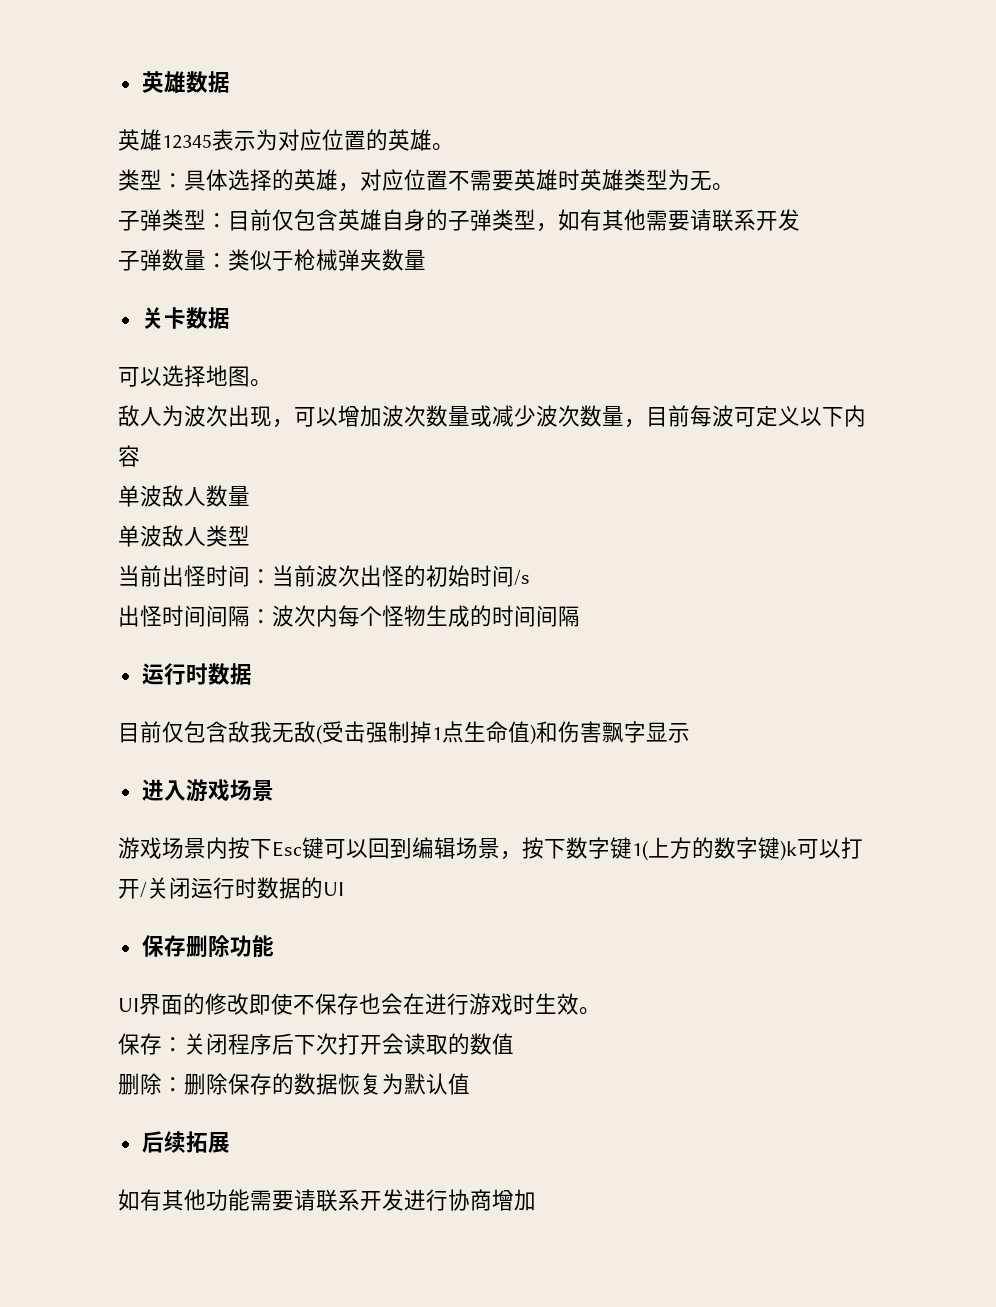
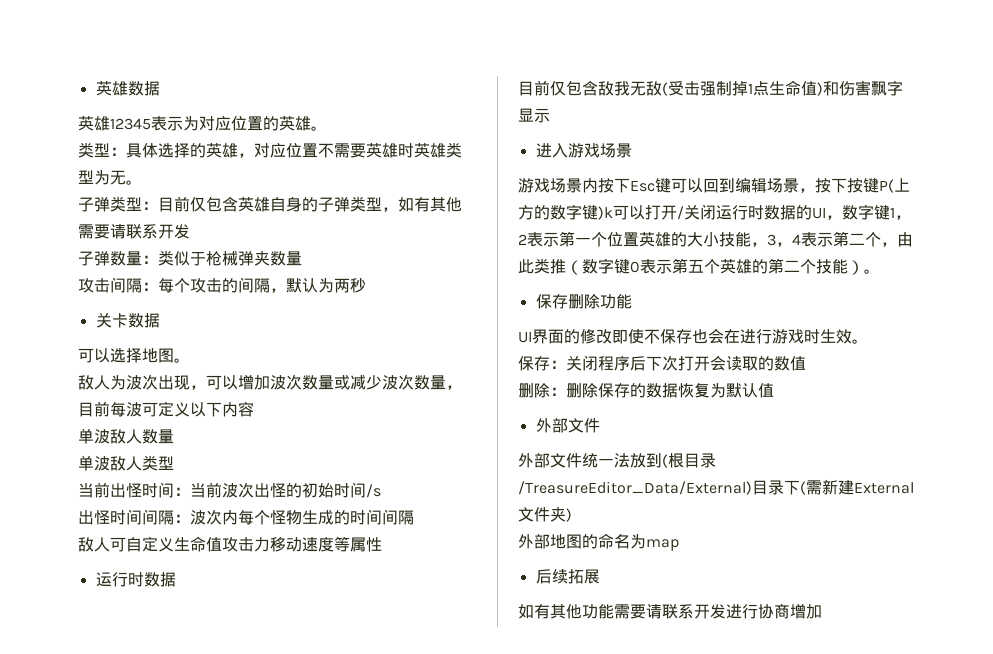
+ 攻击间隔：每个攻击的间隔，默认为两秒
+ 敌人可自定义生命值攻击力移动速度等属性
- 游戏场景内按下Esc键可以回到编辑场景，按下数字键1(上方的数字键)k可以打开/关闭运行时数据的UI
+ 游戏场景内按下Esc键可以回到编辑场景，按下按键P(上方的数字键)k可以打开/关闭运行时数据的UI，数字键1，2表示第一个位置英雄的大小技能，3，4表示第二个，由此类推（数字键0表示第五个英雄的第二个技能）。
  删除：删除保存的数据恢复为默认值
+ 外部文件
+ 外部文件统一法放到(根目录/TreasureEditor_Data/External)目录下(需新建External文件夹)
+ 外部地图的命名为map

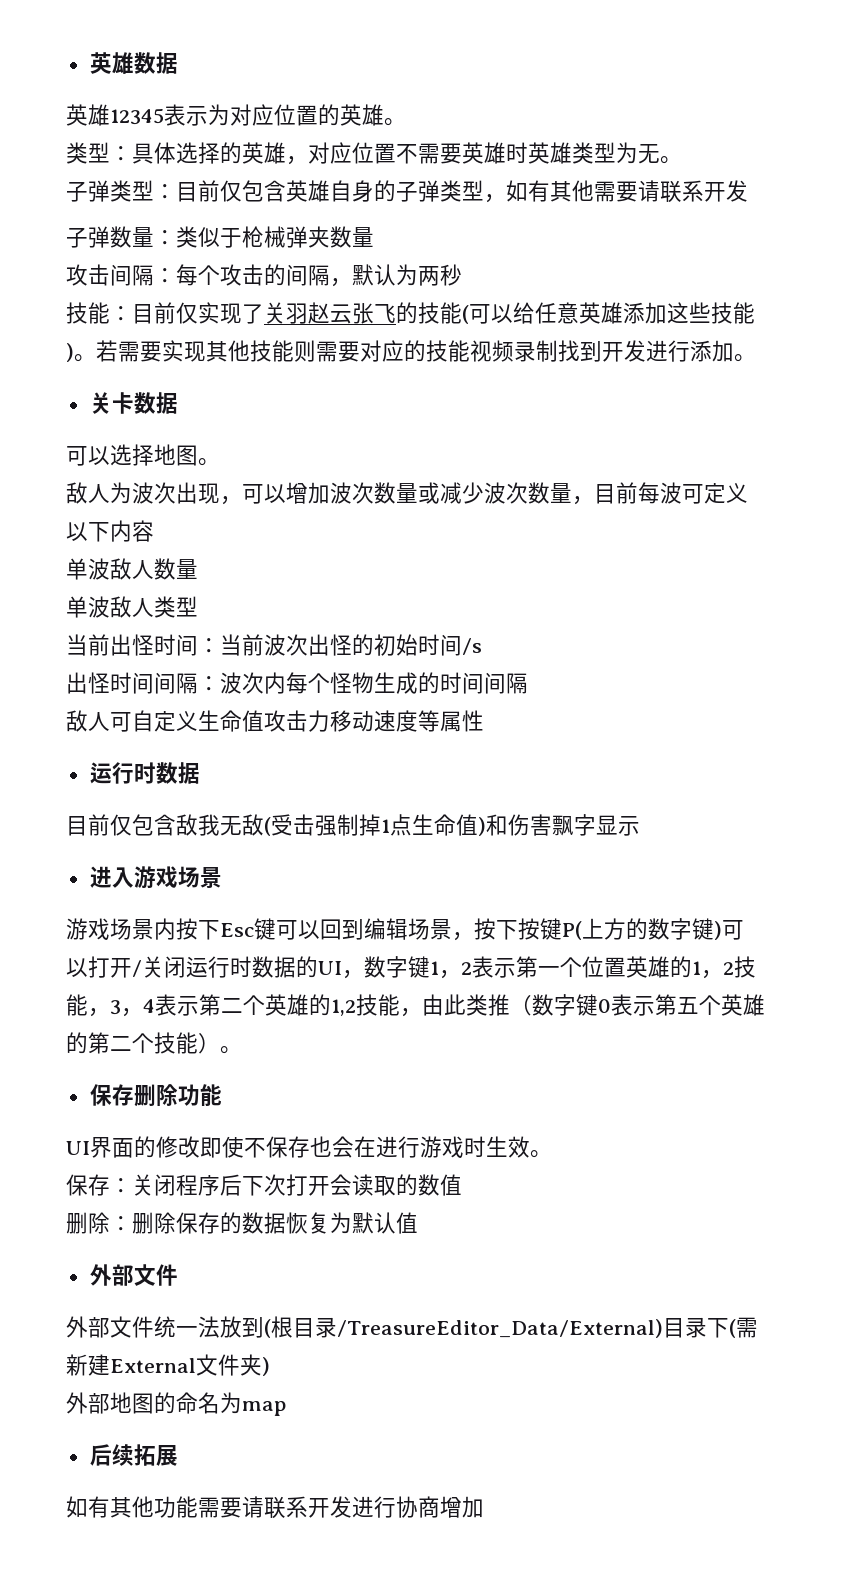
+ 技能：目前仅实现了关羽赵云张飞的技能(可以给任意英雄添加这些技能)。若需要实现其他技能则需要对应的技能视频录制找到开发进行添加。
- 游戏场景内按下Esc键可以回到编辑场景，按下按键P(上方的数字键)k可以打开/关闭运行时数据的UI，数字键1，2表示第一个位置英雄的大小技能，3，4表示第二个，由此类推（数字键0表示第五个英雄的第二个技能）。
+ 游戏场景内按下Esc键可以回到编辑场景，按下按键P(上方的数字键)可以打开/关闭运行时数据的UI，数字键1，2表示第一个位置英雄的1，2技能，3，4表示第二个英雄的1,2技能，由此类推（数字键0表示第五个英雄的第二个技能）。

